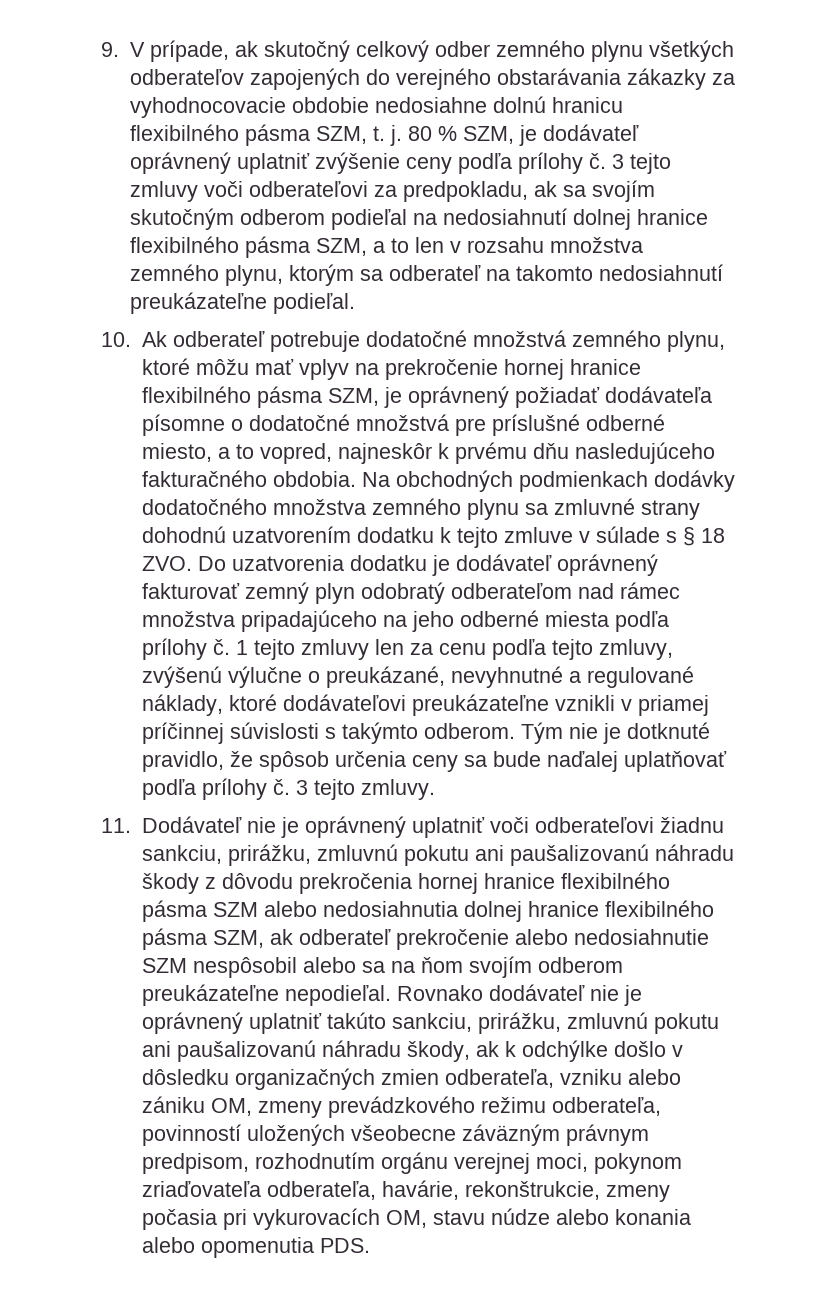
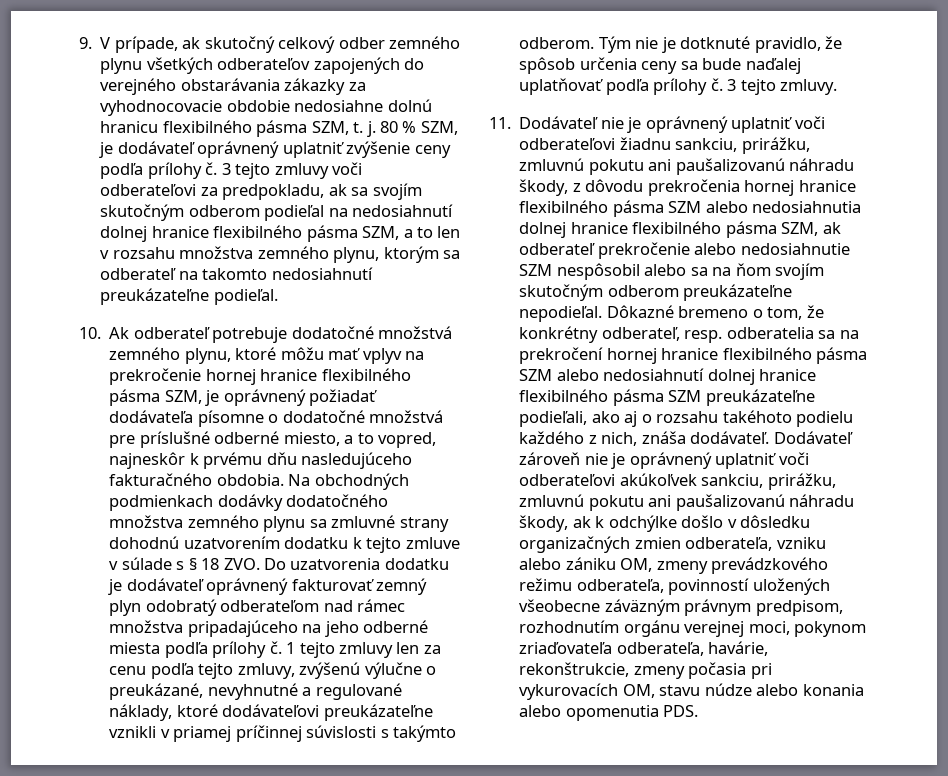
- 11. Dodávateľ nie je oprávnený uplatniť voči odberateľovi žiadnu sankciu, prirážku, zmluvnú pokutu ani paušalizovanú náhradu škody z dôvodu prekročenia hornej hranice flexibilného pásma SZM alebo nedosiahnutia dolnej hranice flexibilného pásma SZM, ak odberateľ prekročenie alebo nedosiahnutie SZM nespôsobil alebo sa na ňom svojím odberom preukázateľne nepodieľal.
+ 11. Dodávateľ nie je oprávnený uplatniť voči odberateľovi žiadnu sankciu, prirážku, zmluvnú pokutu ani paušalizovanú náhradu škody, z dôvodu prekročenia hornej hranice flexibilného pásma SZM alebo nedosiahnutia dolnej hranice flexibilného pásma SZM, ak odberateľ prekročenie alebo nedosiahnutie SZM nespôsobil alebo sa na ňom svojím skutočným odberom preukázateľne nepodieľal.
- Rovnako dodávateľ nie je oprávnený uplatniť takúto sankciu, prirážku, zmluvnú pokutu ani paušalizovanú náhradu škody, ak k odchýlke došlo v dôsledku organizačných zmien odberateľa, vzniku alebo zániku OM, zmeny prevádzkového režimu odberateľa, povinností uložených všeobecne záväzným právnym predpisom, rozhodnutím orgánu verejnej moci, pokynom zriaďovateľa odberateľa, havárie, rekonštrukcie, zmeny počasia pri vykurovacích OM, stavu núdze alebo konania alebo opomenutia PDS.
+ Dôkazné bremeno o tom, že konkrétny odberateľ, resp. odberatelia sa na prekročení hornej hranice flexibilného pásma SZM alebo nedosiahnutí dolnej hranice flexibilného pásma SZM preukázateľne podieľali, ako aj o rozsahu takéhoto podielu každého z nich, znáša dodávateľ. Dodávateľ zároveň nie je oprávnený uplatniť voči odberateľovi akúkoľvek sankciu, prirážku, zmluvnú pokutu ani paušalizovanú náhradu škody, ak k odchýlke došlo v dôsledku organizačných zmien odberateľa, vzniku alebo zániku OM, zmeny prevádzkového režimu odberateľa, povinností uložených všeobecne záväzným právnym predpisom, rozhodnutím orgánu verejnej moci, pokynom zriaďovateľa odberateľa, havárie, rekonštrukcie, zmeny počasia pri vykurovacích OM, stavu núdze alebo konania alebo opomenutia PDS.

